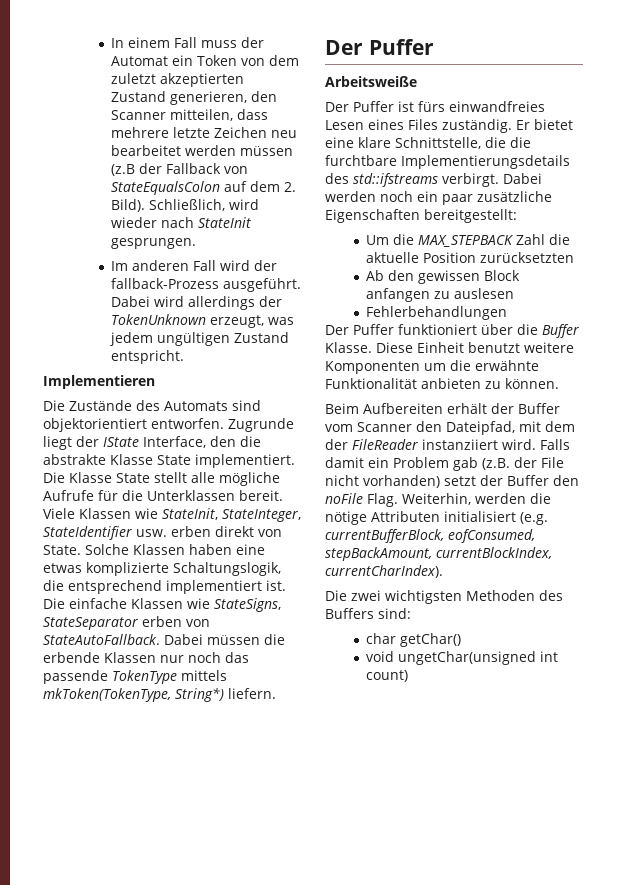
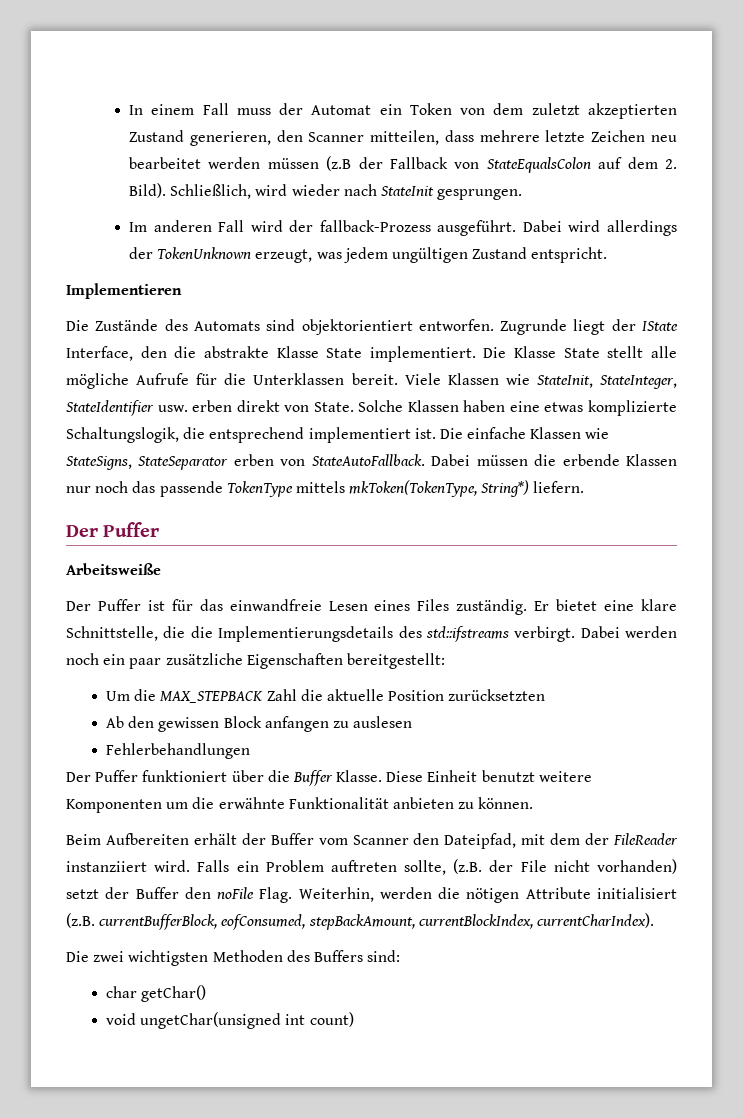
- Der Puffer ist fürs einwandfreies Lesen eines Files zuständig.
+ Der Puffer ist für das einwandfreie Lesen eines Files zuständig.
- Er bietet eine klare Schnittstelle, die die furchtbare Implementierungsdetails des std::ifstreams verbirgt.
+ Er bietet eine klare Schnittstelle, die die Implementierungsdetails des std::ifstreams verbirgt.
- Falls damit ein Problem gab (z.B. der File nicht vorhanden) setzt der Buffer den noFile Flag.
+ Falls ein Problem auftreten sollte, (z.B. der File nicht vorhanden) setzt der Buffer den noFile Flag.
- Weiterhin, werden die nötige Attributen initialisiert (e.g. currentBufferBlock, eofConsumed, stepBackAmount, currentBlockIndex, currentCharIndex).
+ Weiterhin, werden die nötigen Attribute initialisiert (z.B. currentBufferBlock, eofConsumed, stepBackAmount, currentBlockIndex, currentCharIndex).

